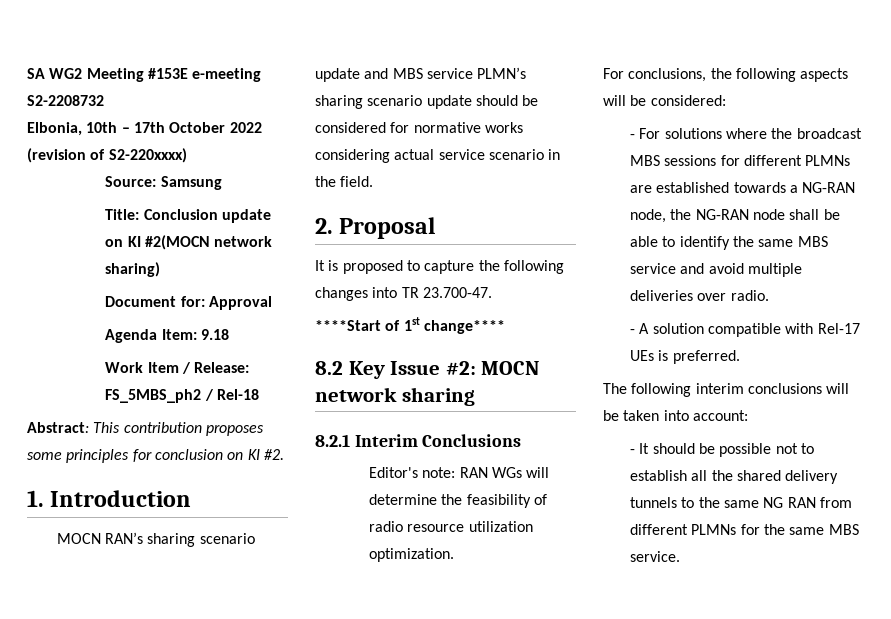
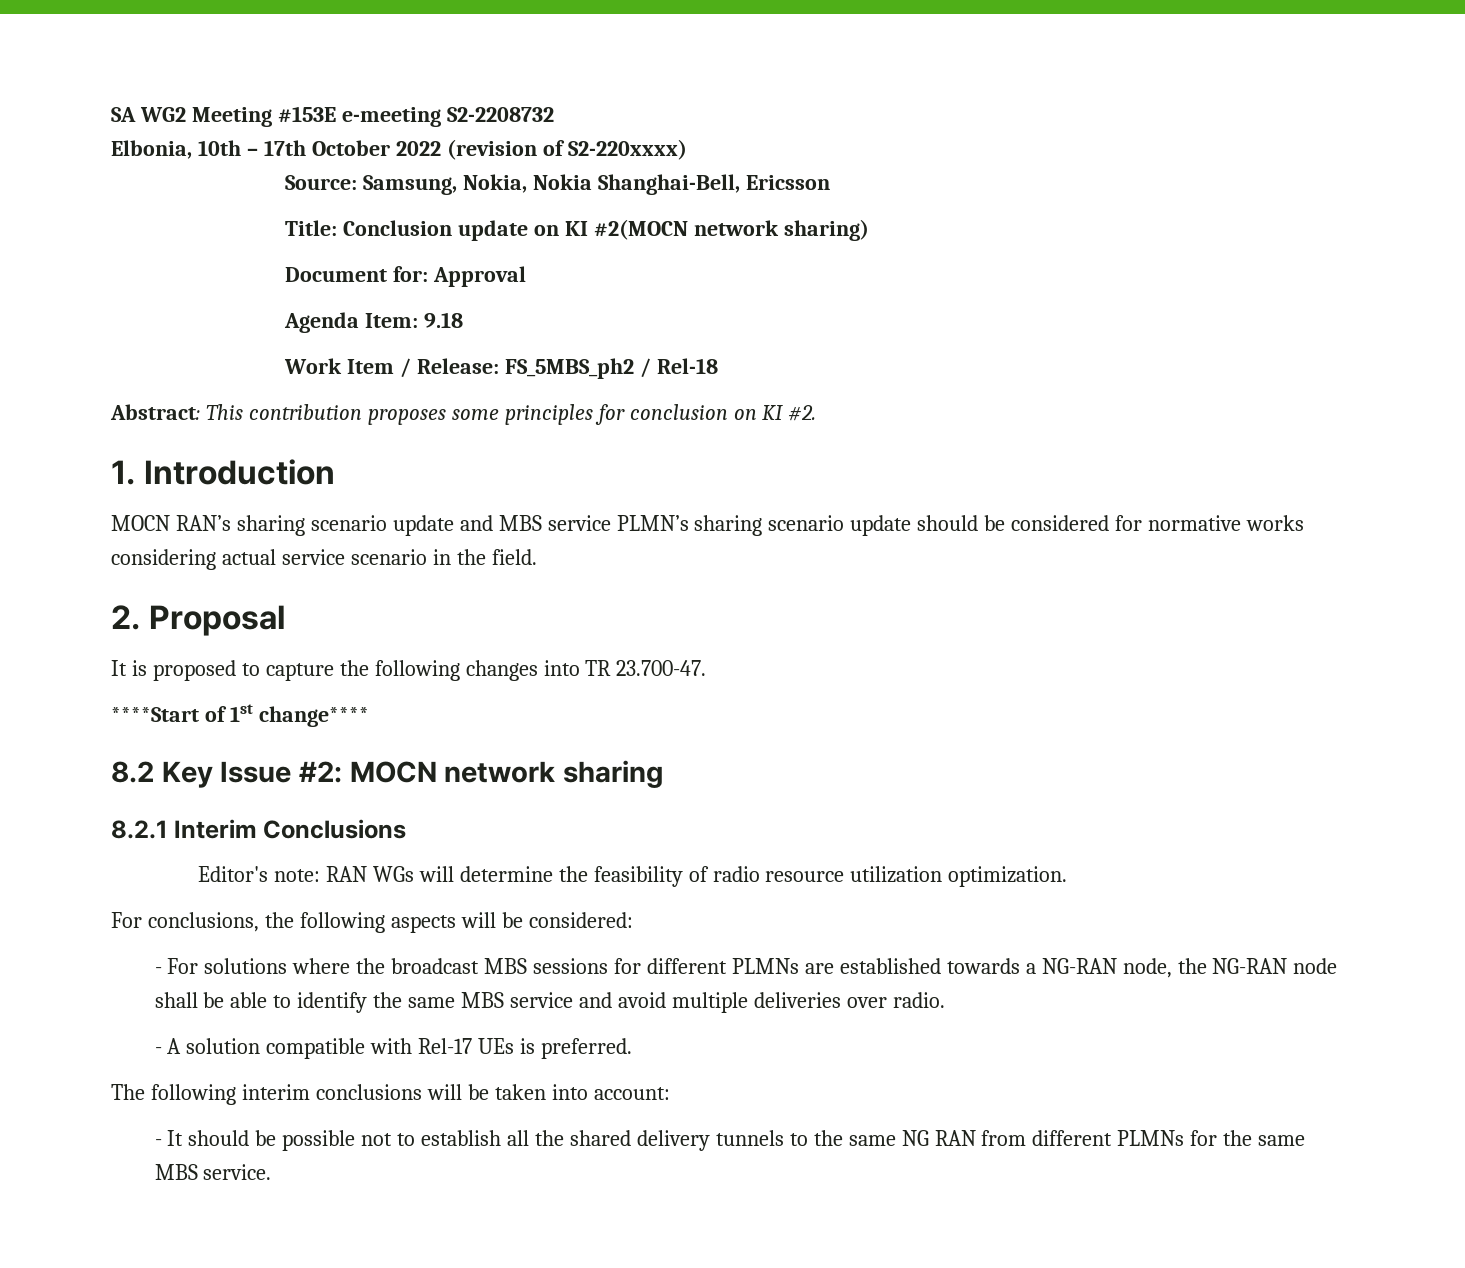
- Source: Samsung
+ Source: Samsung, Nokia, Nokia Shanghai-Bell, Ericsson

